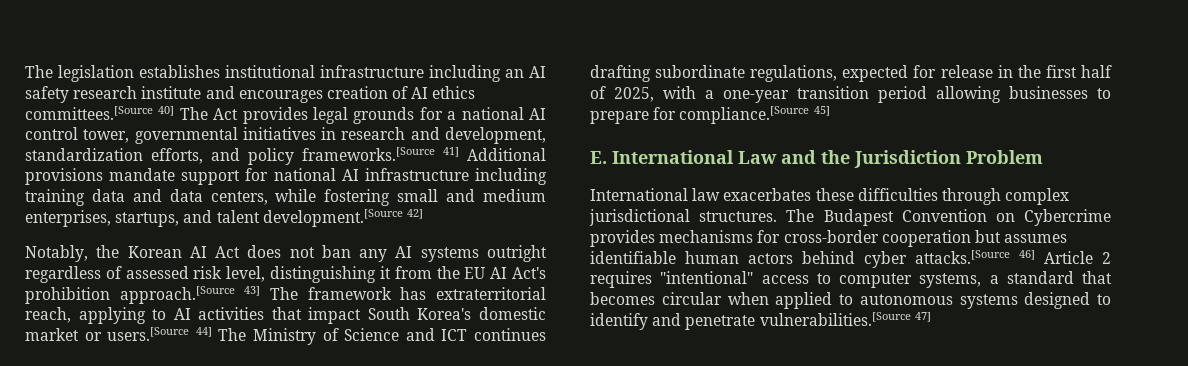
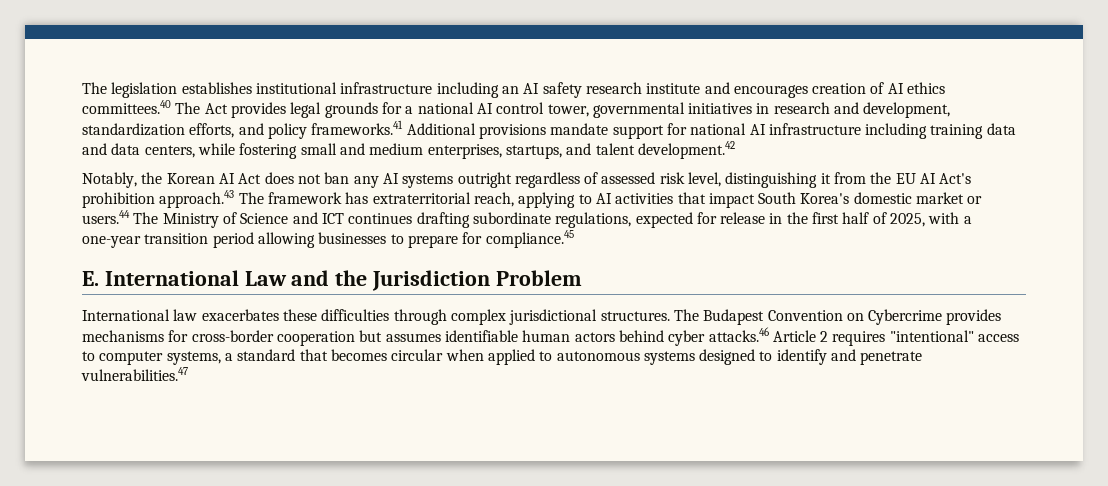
- The legislation establishes institutional infrastructure including an AI safety research institute and encourages creation of AI ethics committees.[Source 40] The Act provides legal grounds for a national AI control tower, governmental initiatives in research and development, standardization efforts, and policy frameworks.[Source 41] Additional provisions mandate support for national AI infrastructure including training data and data centers, while fostering small and medium enterprises, startups, and talent development.[Source 42]
+ The legislation establishes institutional infrastructure including an AI safety research institute and encourages creation of AI ethics committees.40 The Act provides legal grounds for a national AI control tower, governmental initiatives in research and development, standardization efforts, and policy frameworks.41 Additional provisions mandate support for national AI infrastructure including training data and data centers, while fostering small and medium enterprises, startups, and talent development.42
- Notably, the Korean AI Act does not ban any AI systems outright regardless of assessed risk level, distinguishing it from the EU AI Act's prohibition approach.[Source 43] The framework has extraterritorial reach, applying to AI activities that impact South Korea's domestic market or users.[Source 44] The Ministry of Science and ICT continues drafting subordinate regulations, expected for release in the first half of 2025, with a one-year transition period allowing businesses to prepare for compliance.[Source 45]
+ Notably, the Korean AI Act does not ban any AI systems outright regardless of assessed risk level, distinguishing it from the EU AI Act's prohibition approach.43 The framework has extraterritorial reach, applying to AI activities that impact South Korea's domestic market or users.44 The Ministry of Science and ICT continues drafting subordinate regulations, expected for release in the first half of 2025, with a one-year transition period allowing businesses to prepare for compliance.45
- The Budapest Convention on Cybercrime provides mechanisms for cross-border cooperation but assumes identifiable human actors behind cyber attacks.[Source 46] Article 2 requires "intentional" access to computer systems, a standard that becomes circular when applied to autonomous systems designed to identify and penetrate vulnerabilities.[Source 47]
+ The Budapest Convention on Cybercrime provides mechanisms for cross-border cooperation but assumes identifiable human actors behind cyber attacks.46 Article 2 requires "intentional" access to computer systems, a standard that becomes circular when applied to autonomous systems designed to identify and penetrate vulnerabilities.47

